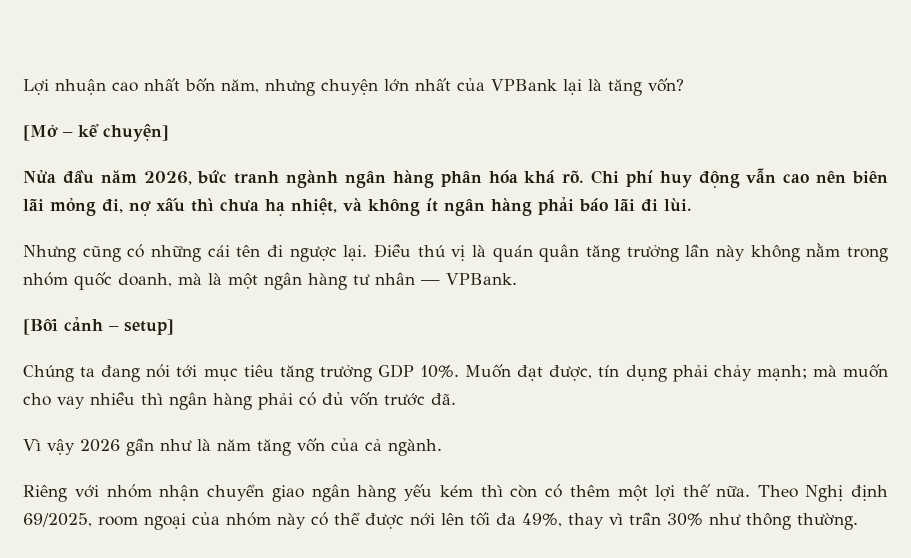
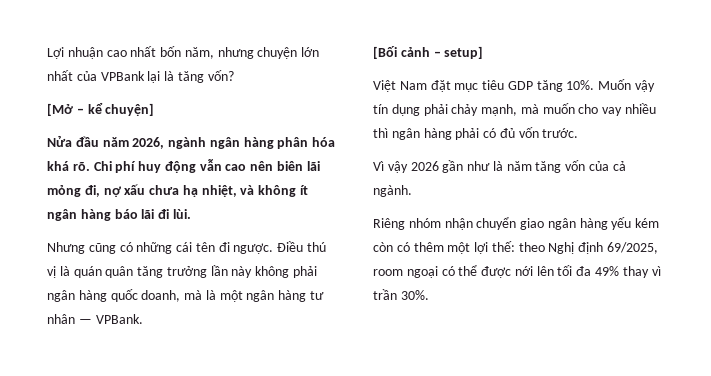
- Nửa đầu năm 2026, bức tranh ngành ngân hàng phân hóa khá rõ.
+ Nửa đầu năm 2026, ngành ngân hàng phân hóa khá rõ.
- Chi phí huy động vẫn cao nên biên lãi mỏng đi, nợ xấu thì chưa hạ nhiệt, và không ít ngân hàng phải báo lãi đi lùi.
+ Chi phí huy động vẫn cao nên biên lãi mỏng đi, nợ xấu chưa hạ nhiệt, và không ít ngân hàng báo lãi đi lùi.
- Nhưng cũng có những cái tên đi ngược lại.
+ Nhưng cũng có những cái tên đi ngược.
- Điều thú vị là quán quân tăng trưởng lần này không nằm trong nhóm quốc doanh, mà là một ngân hàng tư nhân — VPBank.
+ Điều thú vị là quán quân tăng trưởng lần này không phải ngân hàng quốc doanh, mà là một ngân hàng tư nhân — VPBank.
- Chúng ta đang nói tới mục tiêu tăng trưởng GDP 10%. Muốn đạt được, tín dụng phải chảy mạnh; mà muốn cho vay nhiều thì ngân hàng phải có đủ vốn trước đã.
+ Việt Nam đặt mục tiêu GDP tăng 10%. Muốn vậy tín dụng phải chảy mạnh, mà muốn cho vay nhiều thì ngân hàng phải có đủ vốn trước.
- Riêng với nhóm nhận chuyển giao ngân hàng yếu kém thì còn có thêm một lợi thế nữa. Theo Nghị định 69/2025, room ngoại của nhóm này có thể được nới lên tối đa 49%, thay vì trần 30% như thông thường.
+ Riêng nhóm nhận chuyển giao ngân hàng yếu kém còn có thêm một lợi thế: theo Nghị định 69/2025, room ngoại có thể được nới lên tối đa 49% thay vì trần 30%.

